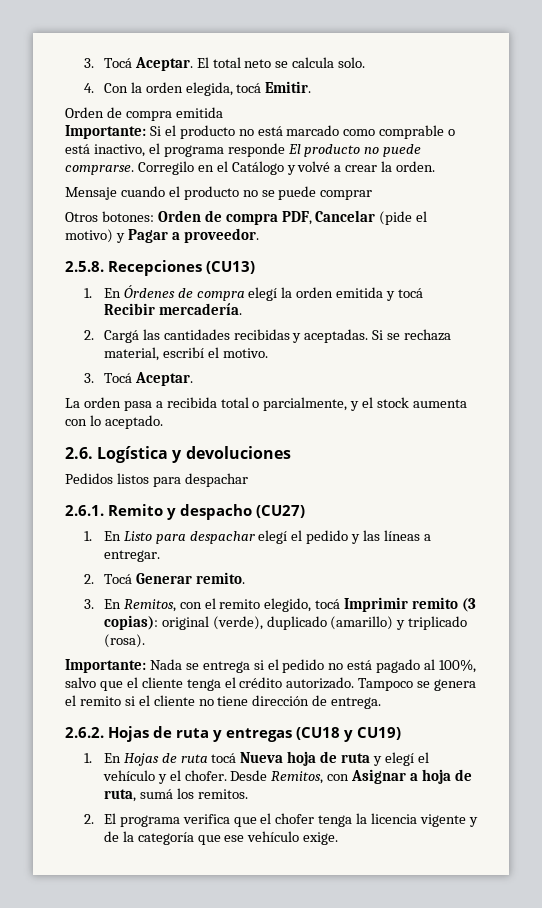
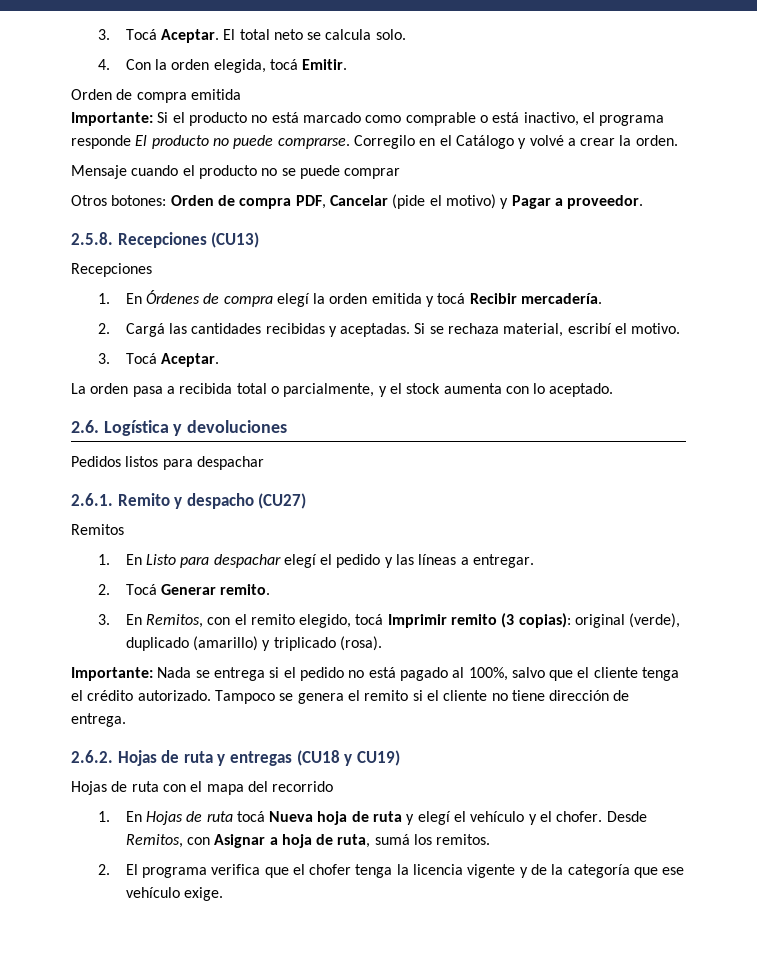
  2.5.8. Recepciones (CU13)
+ Recepciones
+ Remitos
+ Hojas de ruta con el mapa del recorrido

